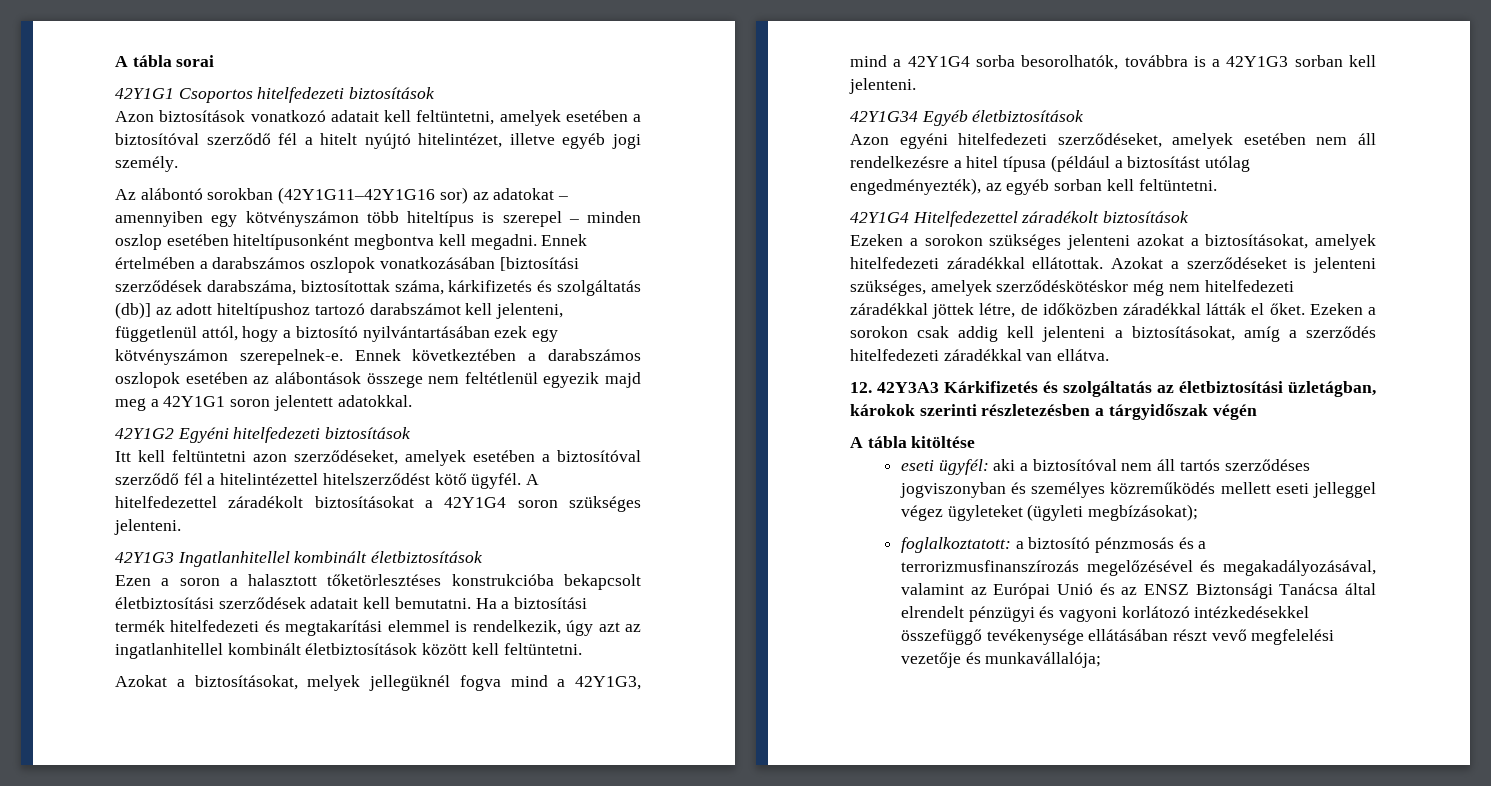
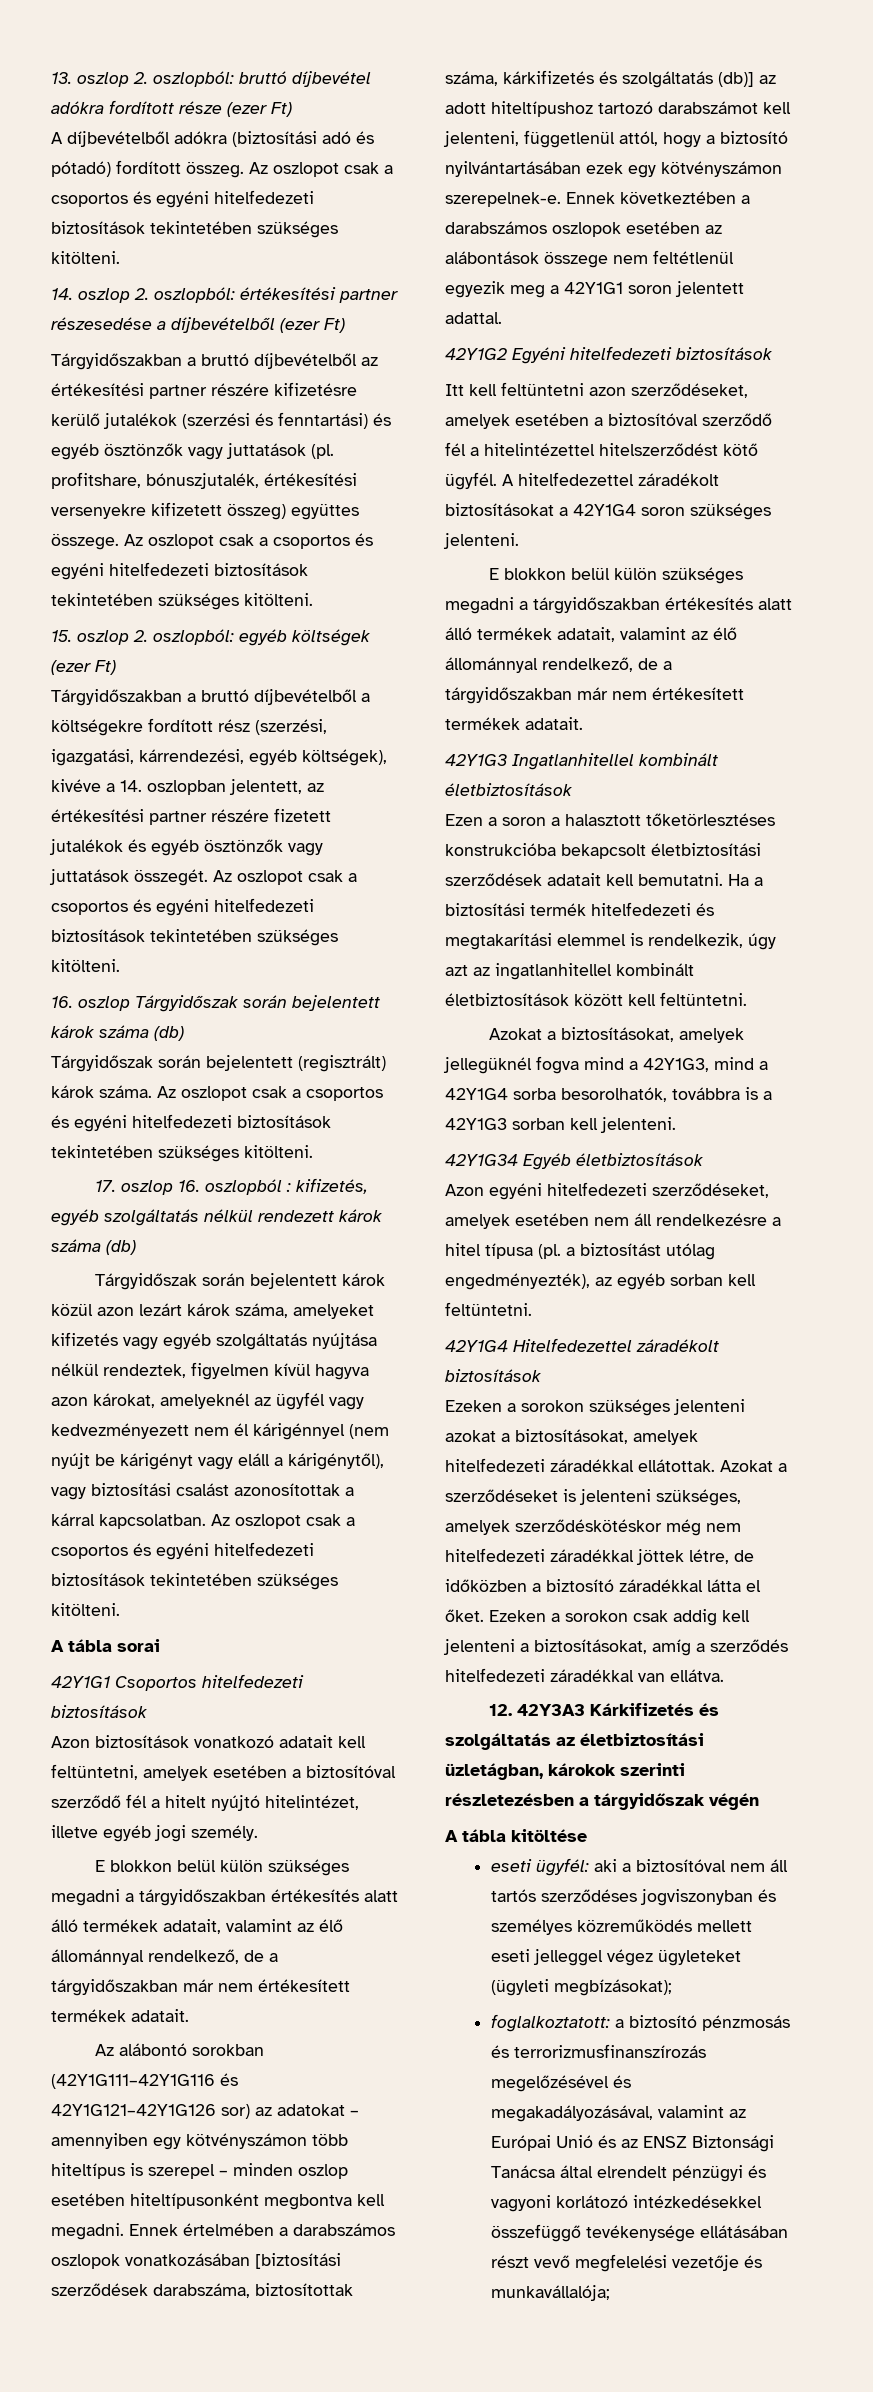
+ 13. oszlop 2. oszlopból: bruttó díjbevétel adókra fordított része (ezer Ft)
+ A díjbevételből adókra (biztosítási adó és pótadó) fordított összeg. Az oszlopot csak a csoportos és egyéni hitelfedezeti biztosítások tekintetében szükséges kitölteni.
+ 14. oszlop 2. oszlopból: értékesítési partner részesedése a díjbevételből (ezer Ft)
+ Tárgyidőszakban a bruttó díjbevételből az értékesítési partner részére kifizetésre kerülő jutalékok (szerzési és fenntartási) és egyéb ösztönzők vagy juttatások (pl. profitshare, bónuszjutalék, értékesítési versenyekre kifizetett összeg) együttes összege. Az oszlopot csak a csoportos és egyéni hitelfedezeti biztosítások tekintetében szükséges kitölteni.
+ 15. oszlop 2. oszlopból: egyéb költségek (ezer Ft)
+ Tárgyidőszakban a bruttó díjbevételből a költségekre fordított rész (szerzési, igazgatási, kárrendezési, egyéb költségek), kivéve a 14. oszlopban jelentett, az értékesítési partner részére fizetett jutalékok és egyéb ösztönzők vagy juttatások összegét. Az oszlopot csak a csoportos és egyéni hitelfedezeti biztosítások tekintetében szükséges kitölteni.
+ 16. oszlop Tárgyidőszak során bejelentett károk száma (db)
+ Tárgyidőszak során bejelentett (regisztrált) károk száma. Az oszlopot csak a csoportos és egyéni hitelfedezeti biztosítások tekintetében szükséges kitölteni.
+ 17. oszlop 16. oszlopból : kifizetés, egyéb szolgáltatás nélkül rendezett károk száma (db)
+ Tárgyidőszak során bejelentett károk közül azon lezárt károk száma, amelyeket kifizetés vagy egyéb szolgáltatás nyújtása nélkül rendeztek, figyelmen kívül hagyva azon károkat, amelyeknél az ügyfél vagy kedvezményezett nem él kárigénnyel (nem nyújt be kárigényt vagy eláll a kárigénytől), vagy biztosítási csalást azonosítottak a kárral kapcsolatban. Az oszlopot csak a csoportos és egyéni hitelfedezeti biztosítások tekintetében szükséges kitölteni.
  Azon biztosítások vonatkozó adatait kell feltüntetni, amelyek esetében a biztosítóval szerződő fél a hitelt nyújtó hitelintézet, illetve egyéb jogi személy.
+ E blokkon belül külön szükséges megadni a tárgyidőszakban értékesítés alatt álló termékek adatait, valamint az élő állománnyal rendelkező, de a tárgyidőszakban már nem értékesített termékek adatait.
- Az alábontó sorokban (42Y1G11–42Y1G16 sor) az adatokat – amennyiben egy kötvényszámon több hiteltípus is szerepel – minden oszlop esetében hiteltípusonként megbontva kell megadni.
+ Az alábontó sorokban (42Y1G111–42Y1G116 és 42Y1G121–42Y1G126 sor) az adatokat – amennyiben egy kötvényszámon több hiteltípus is szerepel – minden oszlop esetében hiteltípusonként megbontva kell megadni.
- Ennek következtében a darabszámos oszlopok esetében az alábontások összege nem feltétlenül egyezik majd meg a 42Y1G1 soron jelentett adatokkal.
+ Ennek következtében a darabszámos oszlopok esetében az alábontások összege nem feltétlenül egyezik meg a 42Y1G1 soron jelentett adattal.
  A hitelfedezettel záradékolt biztosításokat a 42Y1G4 soron szükséges jelenteni.
+ E blokkon belül külön szükséges megadni a tárgyidőszakban értékesítés alatt álló termékek adatait, valamint az élő állománnyal rendelkező, de a tárgyidőszakban már nem értékesített termékek adatait.
- Azokat a biztosításokat, melyek jellegüknél fogva mind a 42Y1G3, mind a 42Y1G4 sorba besorolhatók, továbbra is a 42Y1G3 sorban kell jelenteni.
+ Azokat a biztosításokat, amelyek jellegüknél fogva mind a 42Y1G3, mind a 42Y1G4 sorba besorolhatók, továbbra is a 42Y1G3 sorban kell jelenteni.
- Azon egyéni hitelfedezeti szerződéseket, amelyek esetében nem áll rendelkezésre a hitel típusa (például a biztosítást utólag engedményezték), az egyéb sorban kell feltüntetni.
+ Azon egyéni hitelfedezeti szerződéseket, amelyek esetében nem áll rendelkezésre a hitel típusa (pl. a biztosítást utólag engedményezték), az egyéb sorban kell feltüntetni.
- Azokat a szerződéseket is jelenteni szükséges, amelyek szerződéskötéskor még nem hitelfedezeti záradékkal jöttek létre, de időközben záradékkal látták el őket.
+ Azokat a szerződéseket is jelenteni szükséges, amelyek szerződéskötéskor még nem hitelfedezeti záradékkal jöttek létre, de időközben a biztosító záradékkal látta el őket.
- foglalkoztatott: a biztosító pénzmosás és a terrorizmusfinanszírozás megelőzésével és megakadályozásával, valamint az Európai Unió és az ENSZ Biztonsági Tanácsa által elrendelt pénzügyi és vagyoni korlátozó intézkedésekkel összefüggő tevékenysége ellátásában részt vevő megfelelési vezetője és munkavállalója;
+ foglalkoztatott: a biztosító pénzmosás és terrorizmusfinanszírozás megelőzésével és megakadályozásával, valamint az Európai Unió és az ENSZ Biztonsági Tanácsa által elrendelt pénzügyi és vagyoni korlátozó intézkedésekkel összefüggő tevékenysége ellátásában részt vevő megfelelési vezetője és munkavállalója;

